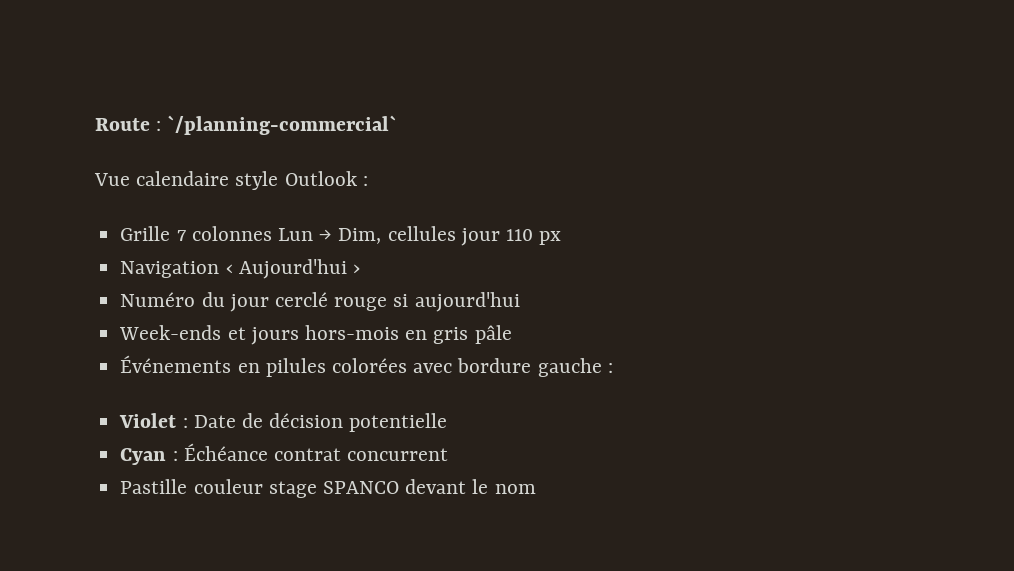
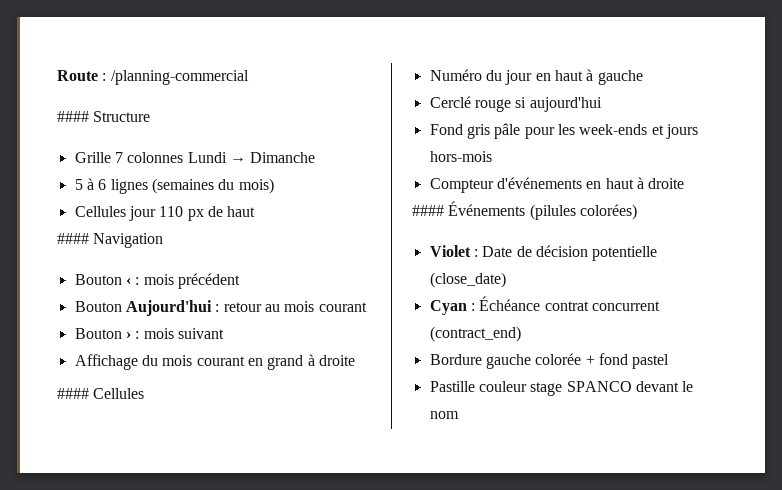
- Route : `/planning-commercial`
- Vue calendaire style Outlook :
- Grille 7 colonnes Lun → Dim, cellules jour 110 px
- Navigation ‹ Aujourd'hui ›
- Numéro du jour cerclé rouge si aujourd'hui
- Week-ends et jours hors-mois en gris pâle
- Événements en pilules colorées avec bordure gauche :
+ Route : /planning-commercial
+ #### Structure
+ Grille 7 colonnes Lundi → Dimanche
+ 5 à 6 lignes (semaines du mois)
+ Cellules jour 110 px de haut
+ #### Navigation
+ Bouton ‹ : mois précédent
+ Bouton Aujourd'hui : retour au mois courant
+ Bouton › : mois suivant
+ Affichage du mois courant en grand à droite
+ #### Cellules
+ Numéro du jour en haut à gauche
+ Cerclé rouge si aujourd'hui
+ Fond gris pâle pour les week-ends et jours hors-mois
+ Compteur d'événements en haut à droite
+ #### Événements (pilules colorées)
- Violet : Date de décision potentielle
+ Violet : Date de décision potentielle (close_date)
- Cyan : Échéance contrat concurrent
+ Cyan : Échéance contrat concurrent (contract_end)
+ Bordure gauche colorée + fond pastel

